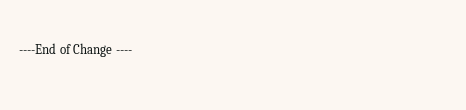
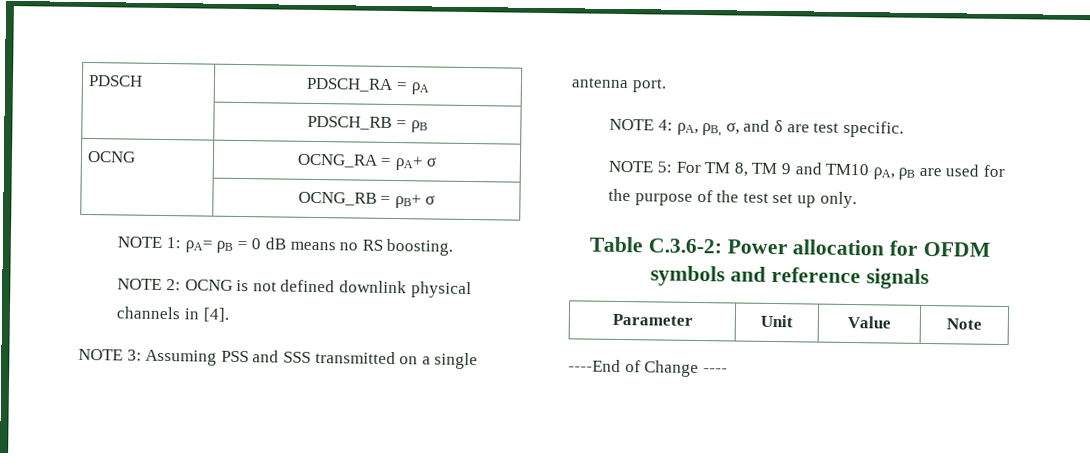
+ PDSCH | PDSCH_RA = ρA
+ | PDSCH_RB = ρB
+ OCNG | OCNG_RA = ρA+ σ
+ | OCNG_RB = ρB+ σ
+ NOTE 1: ρA= ρB = 0 dB means no RS boosting.
+ NOTE 2: OCNG is not defined downlink physical channels in [4].
+ NOTE 3: Assuming PSS and SSS transmitted on a single antenna port.
+ NOTE 4: ρA, ρB, σ, and δ are test specific.
+ NOTE 5: For TM 8, TM 9 and TM10 ρA, ρB are used for the purpose of the test set up only.
+ Table C.3.6-2: Power allocation for OFDM symbols and reference signals
+ Parameter | Unit | Value | Note

